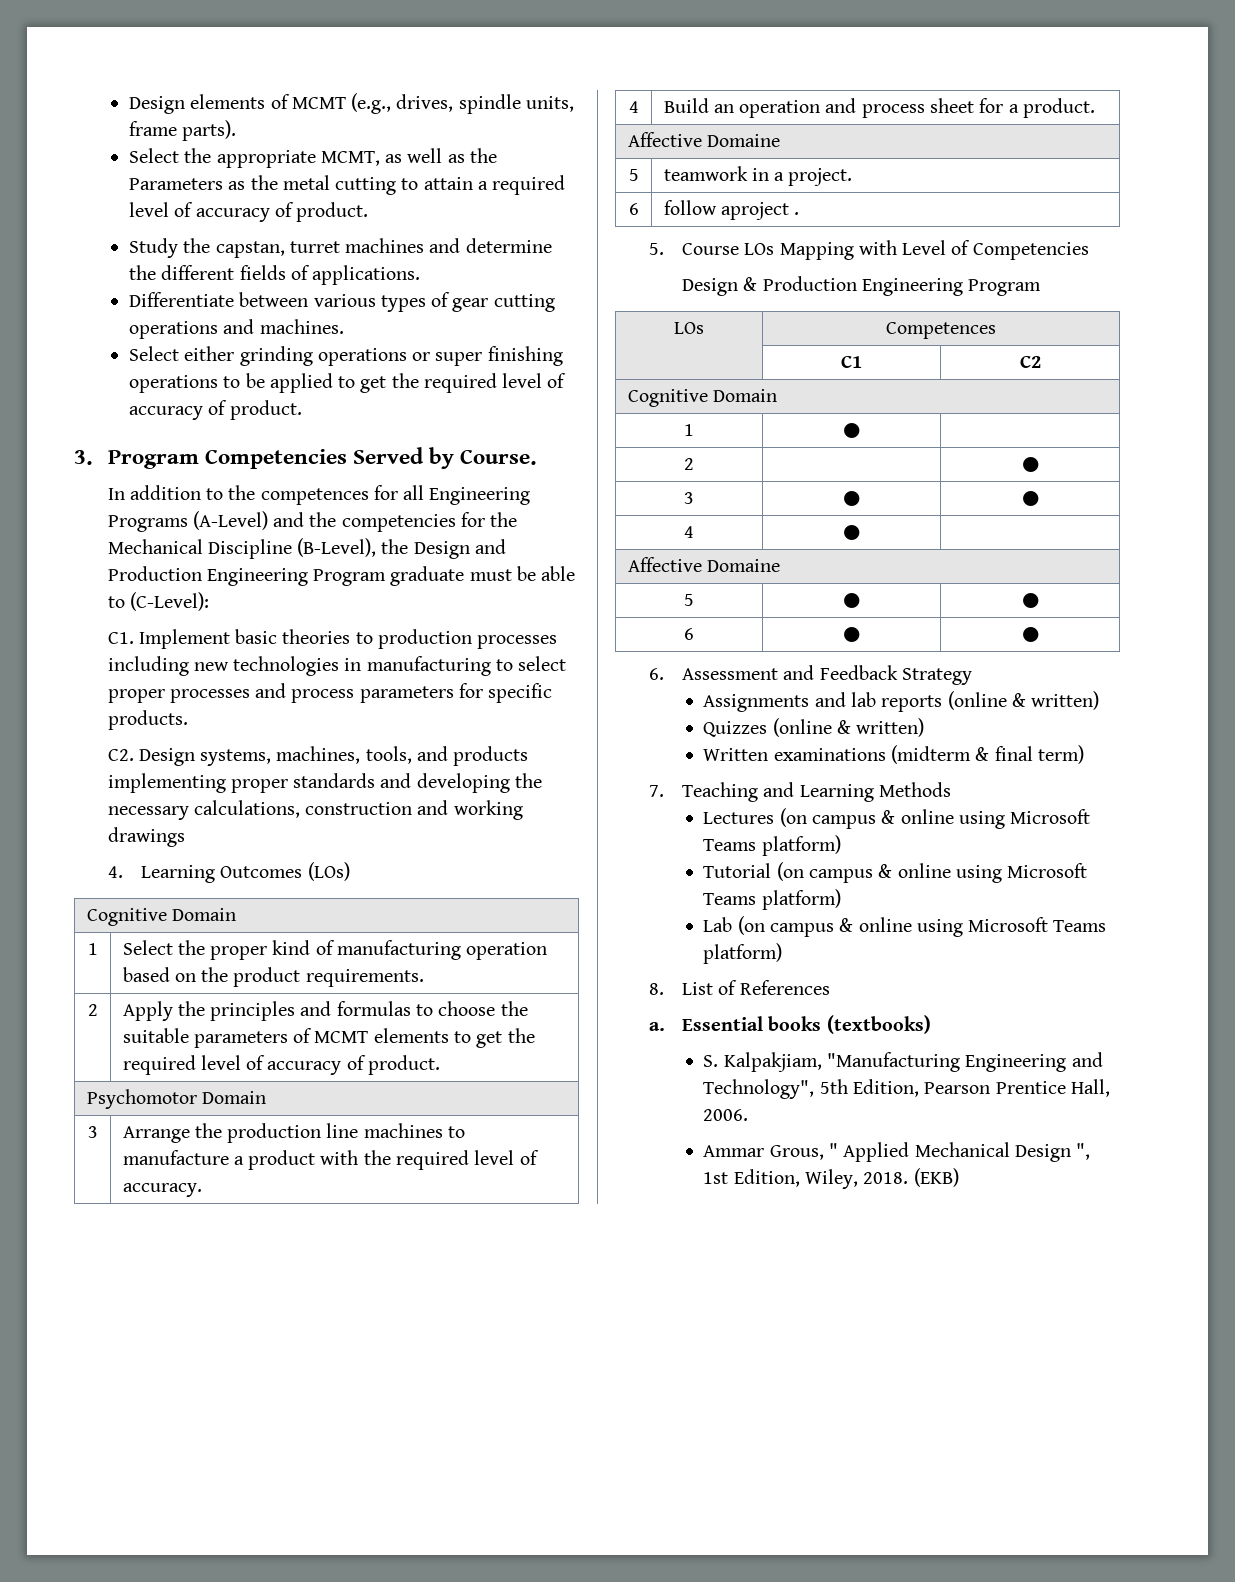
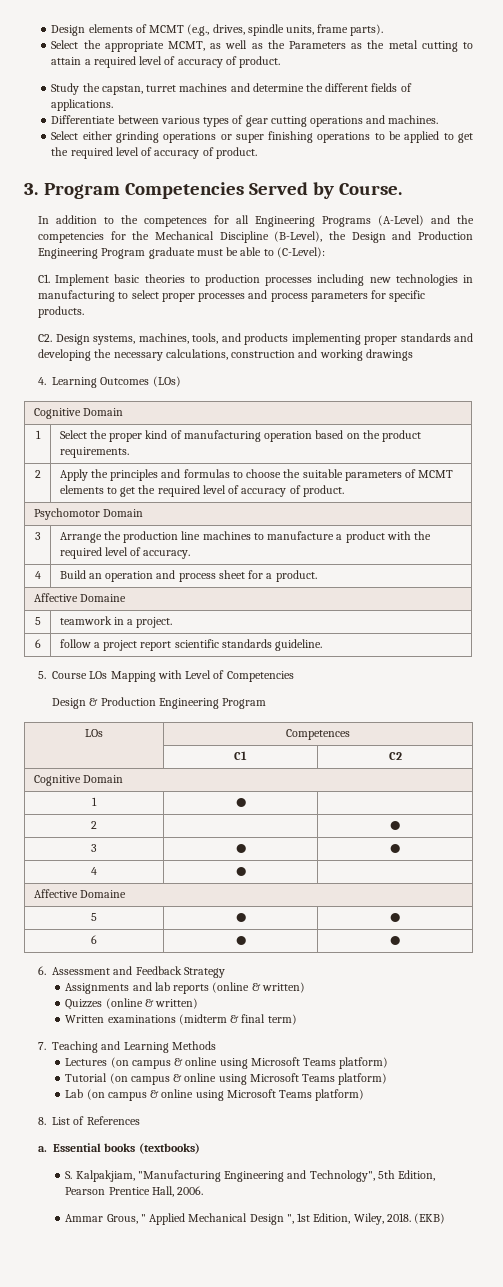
- 6 | follow aproject .
+ 6 | follow a project report scientific standards guideline.

